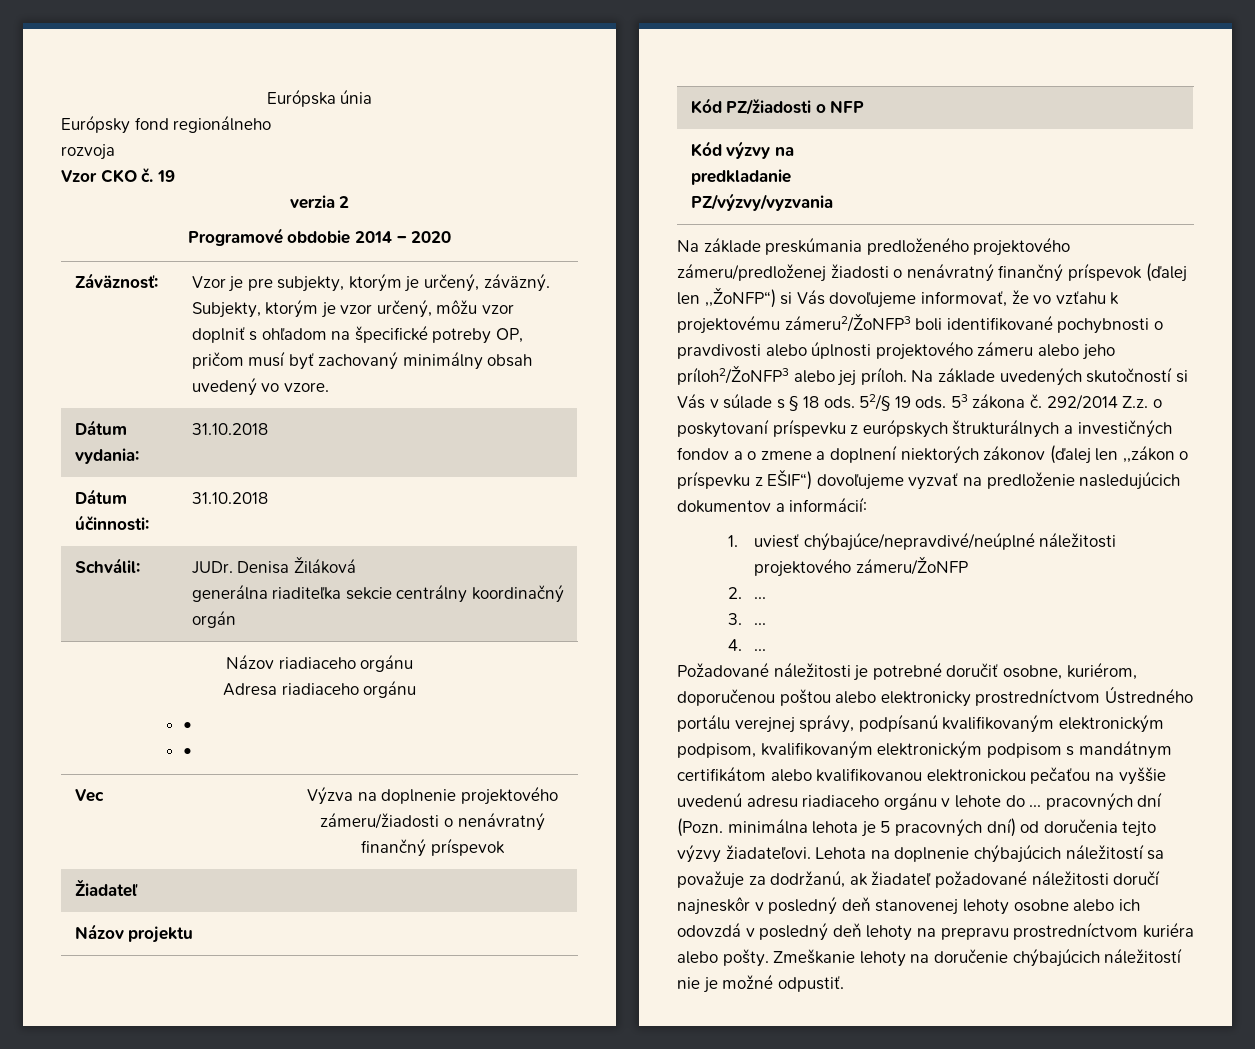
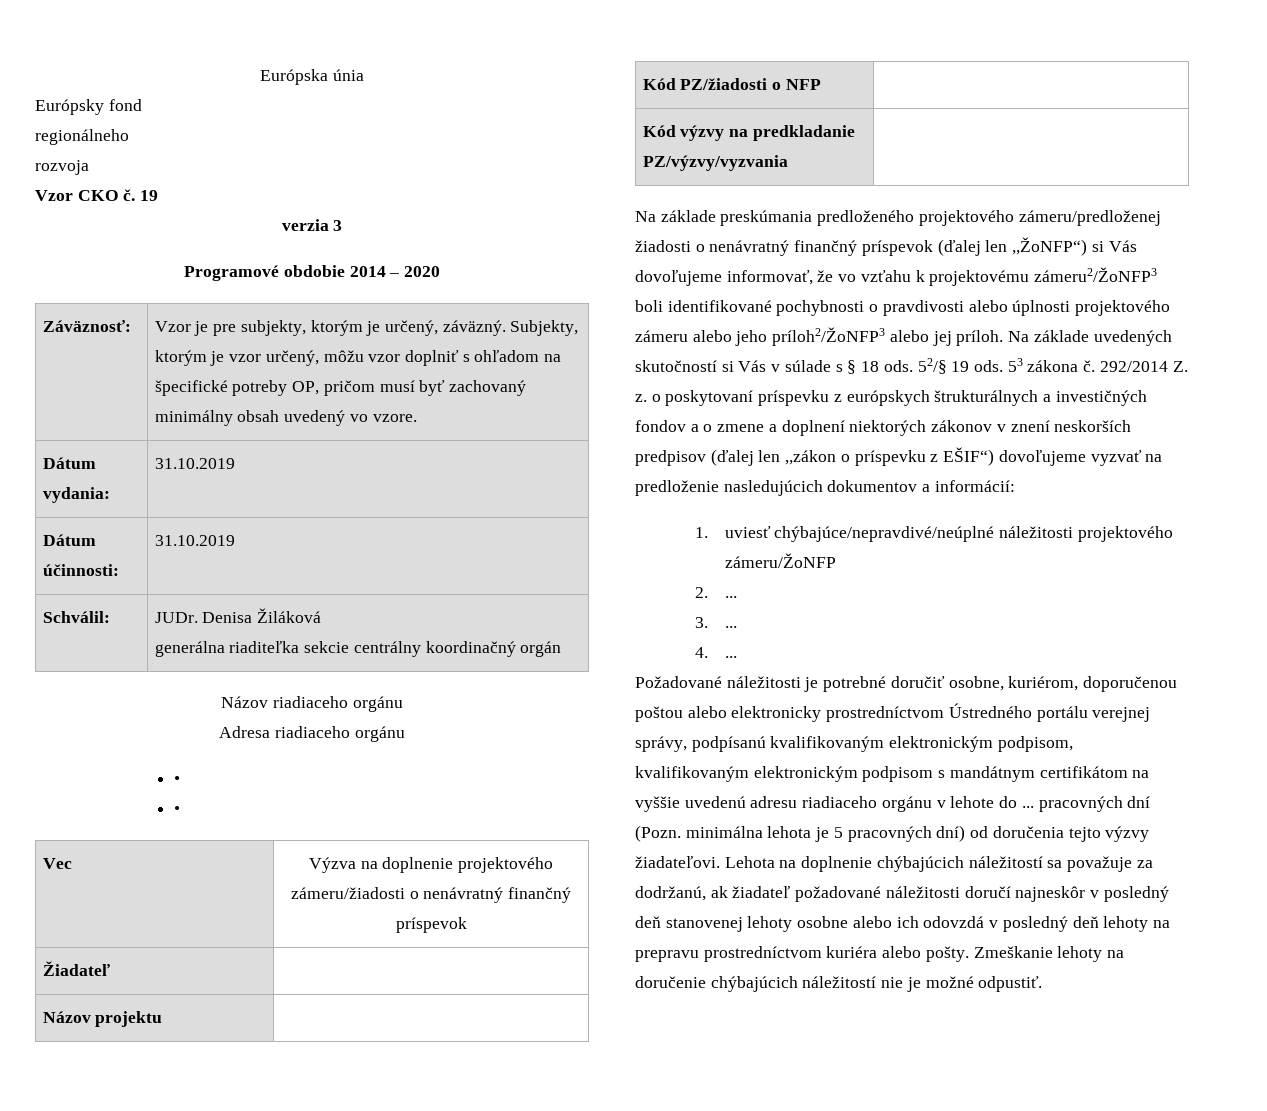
- Európsky fond regionálneho
+ Európsky fond
+ regionálneho
- verzia 2
+ verzia 3
- Dátum vydania: | 31.10.2018
+ Dátum vydania: | 31.10.2019
- Dátum účinnosti: | 31.10.2018
+ Dátum účinnosti: | 31.10.2019
- 292/2014 Z.z. o poskytovaní príspevku z európskych štrukturálnych a investičných fondov a o zmene a doplnení niektorých zákonov (ďalej len ,,zákon o príspevku z EŠIF“) dovoľujeme vyzvať na predloženie nasledujúcich dokumentov a informácií:
+ 292/2014 Z. z. o poskytovaní príspevku z európskych štrukturálnych a investičných fondov a o zmene a doplnení niektorých zákonov v znení neskorších predpisov (ďalej len ,,zákon o príspevku z EŠIF“) dovoľujeme vyzvať na predloženie nasledujúcich dokumentov a informácií:
- Požadované náležitosti je potrebné doručiť osobne, kuriérom, doporučenou poštou alebo elektronicky prostredníctvom Ústredného portálu verejnej správy, podpísanú kvalifikovaným elektronickým podpisom, kvalifikovaným elektronickým podpisom s mandátnym certifikátom alebo kvalifikovanou elektronickou pečaťou na vyššie uvedenú adresu riadiaceho orgánu v lehote do ... pracovných dní (Pozn. minimálna lehota je 5 pracovných dní) od doručenia tejto výzvy žiadateľovi.
+ Požadované náležitosti je potrebné doručiť osobne, kuriérom, doporučenou poštou alebo elektronicky prostredníctvom Ústredného portálu verejnej správy, podpísanú kvalifikovaným elektronickým podpisom, kvalifikovaným elektronickým podpisom s mandátnym certifikátom na vyššie uvedenú adresu riadiaceho orgánu v lehote do ... pracovných dní (Pozn. minimálna lehota je 5 pracovných dní) od doručenia tejto výzvy žiadateľovi.

